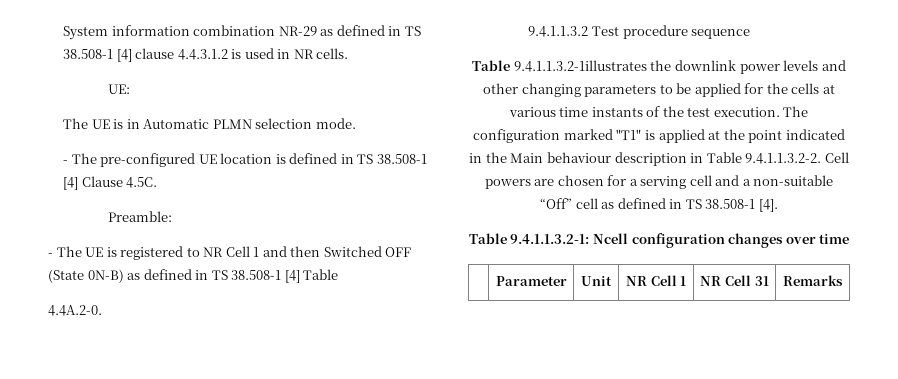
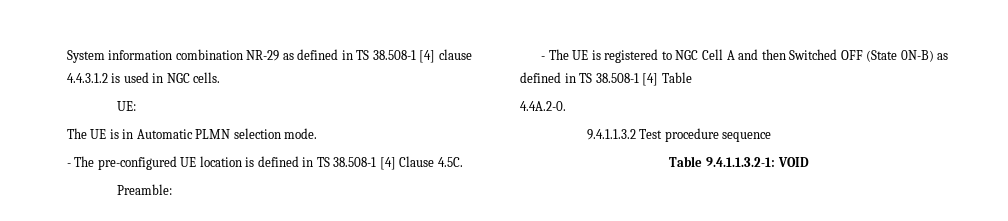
- System information combination NR-29 as defined in TS 38.508-1 [4] clause 4.4.3.1.2 is used in NR cells.
+ System information combination NR-29 as defined in TS 38.508-1 [4] clause 4.4.3.1.2 is used in NGC cells.
- - The UE is registered to NR Cell 1 and then Switched OFF (State 0N-B) as defined in TS 38.508-1 [4] Table
+ - The UE is registered to NGC Cell A and then Switched OFF (State 0N-B) as defined in TS 38.508-1 [4] Table
- Table 9.4.1.1.3.2-1illustrates the downlink power levels and other changing parameters to be applied for the cells at various time instants of the test execution. The configuration marked "T1" is applied at the point indicated in the Main behaviour description in Table 9.4.1.1.3.2-2. Cell powers are chosen for a serving cell and a non-suitable “Off” cell as defined in TS 38.508-1 [4].
- Table 9.4.1.1.3.2-1: Ncell configuration changes over time
- | Parameter | Unit | NR Cell 1 | NR Cell 31 | Remarks
+ Table 9.4.1.1.3.2-1: VOID

